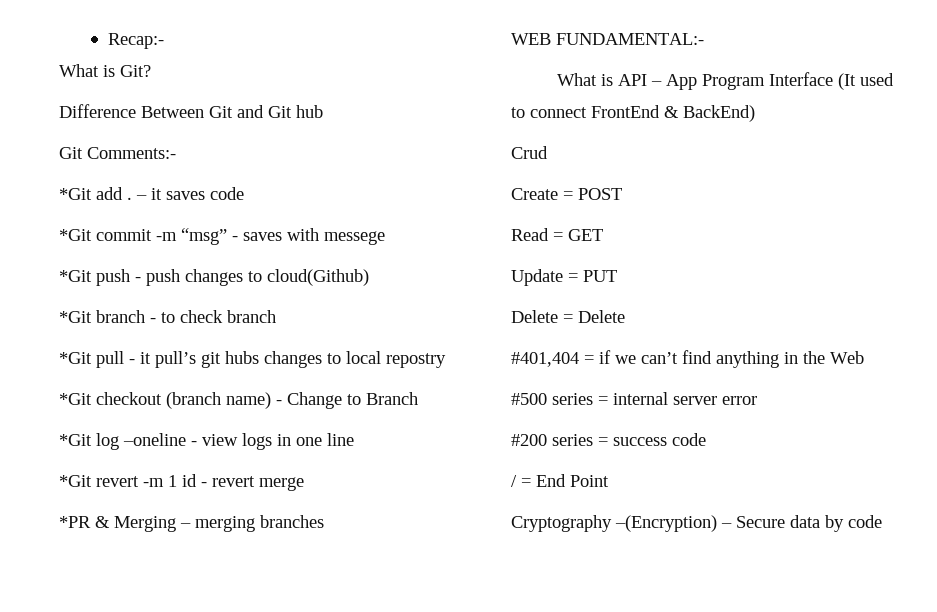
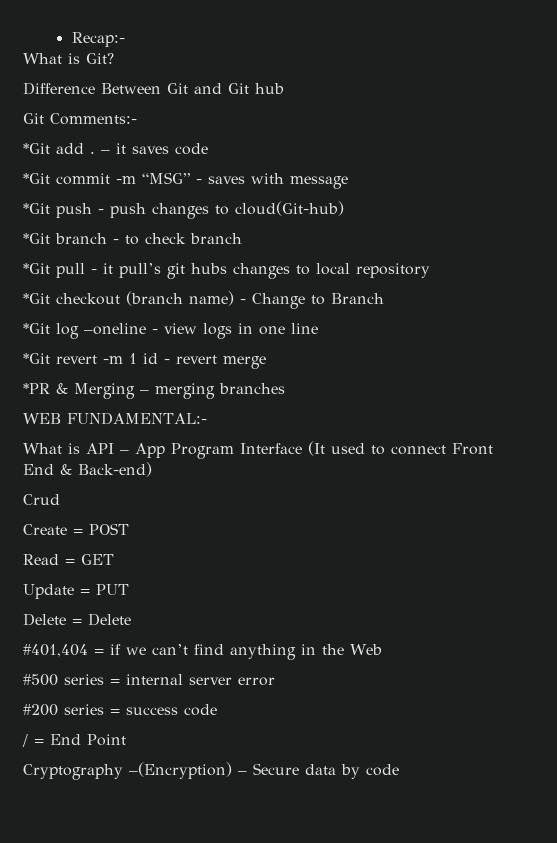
- *Git commit -m “msg” - saves with messege
+ *Git commit -m “MSG” - saves with message
- *Git push - push changes to cloud(Github)
+ *Git push - push changes to cloud(Git-hub)
- *Git pull - it pull’s git hubs changes to local repostry
+ *Git pull - it pull’s git hubs changes to local repository
- What is API – App Program Interface (It used to connect FrontEnd & BackEnd)
+ What is API – App Program Interface (It used to connect Front End & Back-end)

